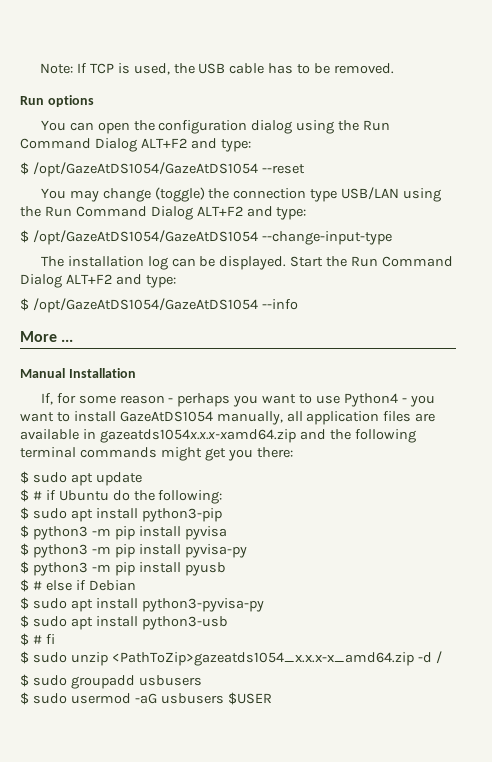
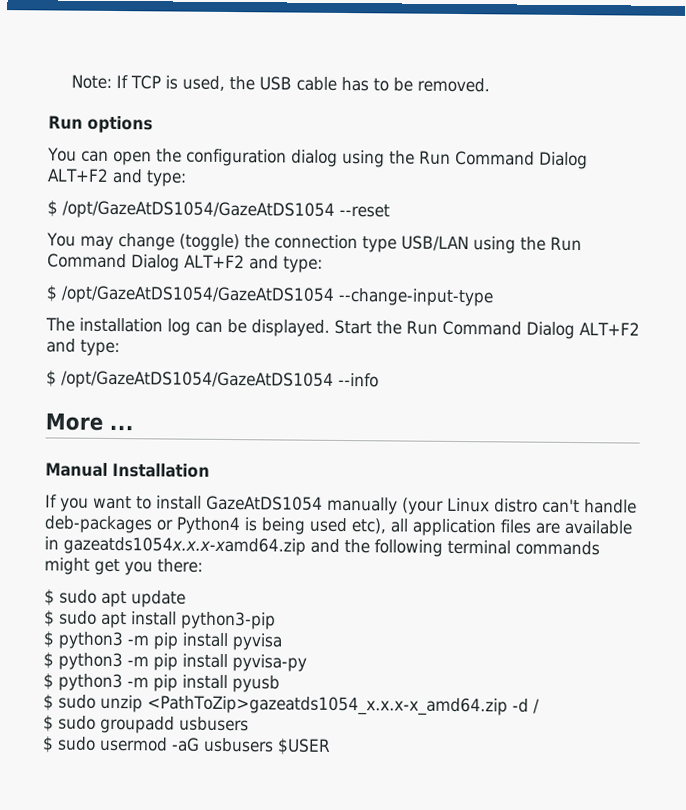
- If, for some reason - perhaps you want to use Python4 - you want to install GazeAtDS1054 manually, all application files are available in gazeatds1054x.x.x-xamd64.zip and the following terminal commands might get you there:
+ If you want to install GazeAtDS1054 manually (your Linux distro can't handle deb-packages or Python4 is being used etc), all application files are available in gazeatds1054x.x.x-xamd64.zip and the following terminal commands might get you there:
- $ # if Ubuntu do the following:
- $ # else if Debian
- $ sudo apt install python3-pyvisa-py
- $ sudo apt install python3-usb
- $ # fi

